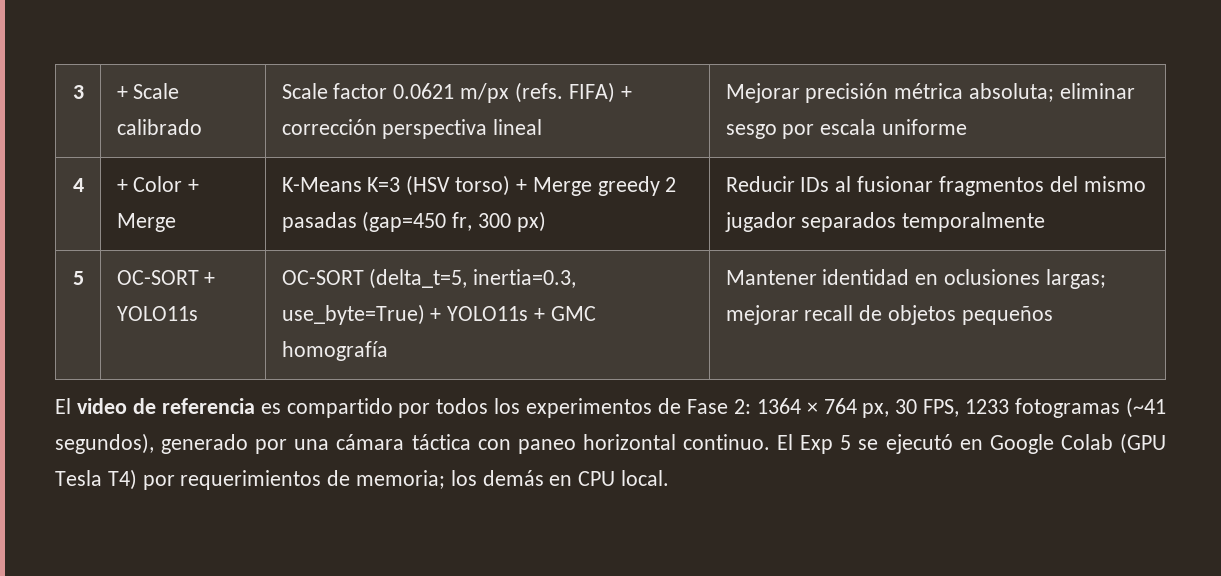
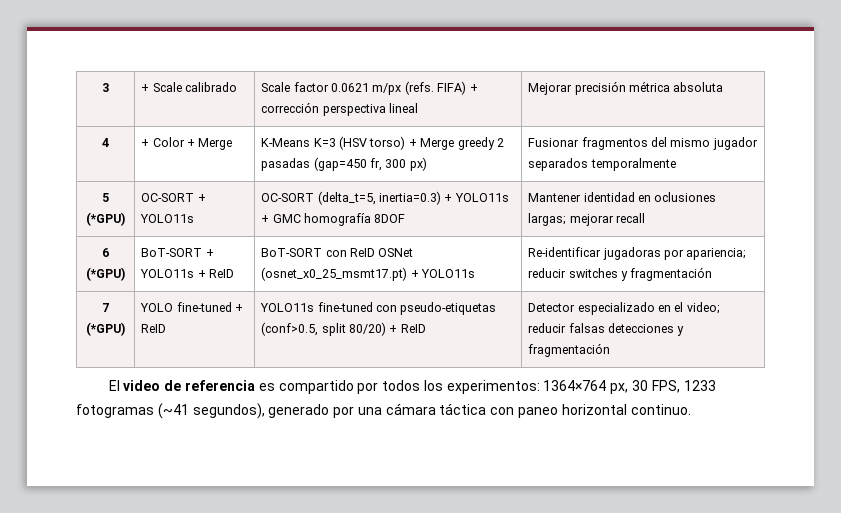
- 3 | + Scale calibrado | Scale factor 0.0621 m/px (refs. FIFA) + corrección perspectiva lineal | Mejorar precisión métrica absoluta; eliminar sesgo por escala uniforme
+ 3 | + Scale calibrado | Scale factor 0.0621 m/px (refs. FIFA) + corrección perspectiva lineal | Mejorar precisión métrica absoluta
- 4 | + Color + Merge | K-Means K=3 (HSV torso) + Merge greedy 2 pasadas (gap=450 fr, 300 px) | Reducir IDs al fusionar fragmentos del mismo jugador separados temporalmente
+ 4 | + Color + Merge | K-Means K=3 (HSV torso) + Merge greedy 2 pasadas (gap=450 fr, 300 px) | Fusionar fragmentos del mismo jugador separados temporalmente
- 5 | OC-SORT + YOLO11s | OC-SORT (delta_t=5, inertia=0.3, use_byte=True) + YOLO11s + GMC homografía | Mantener identidad en oclusiones largas; mejorar recall de objetos pequeños
+ 5 (*GPU) | OC-SORT + YOLO11s | OC-SORT (delta_t=5, inertia=0.3) + YOLO11s + GMC homografía 8DOF | Mantener identidad en oclusiones largas; mejorar recall
+ 6 (*GPU) | BoT-SORT + YOLO11s + ReID | BoT-SORT con ReID OSNet (osnet_x0_25_msmt17.pt) + YOLO11s | Re-identificar jugadoras por apariencia; reducir switches y fragmentación
+ 7 (*GPU) | YOLO fine-tuned + ReID | YOLO11s fine-tuned con pseudo-etiquetas (conf>0.5, split 80/20) + ReID | Detector especializado en el video; reducir falsas detecciones y fragmentación
- El video de referencia es compartido por todos los experimentos de Fase 2: 1364 × 764 px, 30 FPS, 1233 fotogramas (~41 segundos), generado por una cámara táctica con paneo horizontal continuo. El Exp 5 se ejecutó en Google Colab (GPU Tesla T4) por requerimientos de memoria; los demás en CPU local.
+ El video de referencia es compartido por todos los experimentos: 1364×764 px, 30 FPS, 1233 fotogramas (~41 segundos), generado por una cámara táctica con paneo horizontal continuo.

